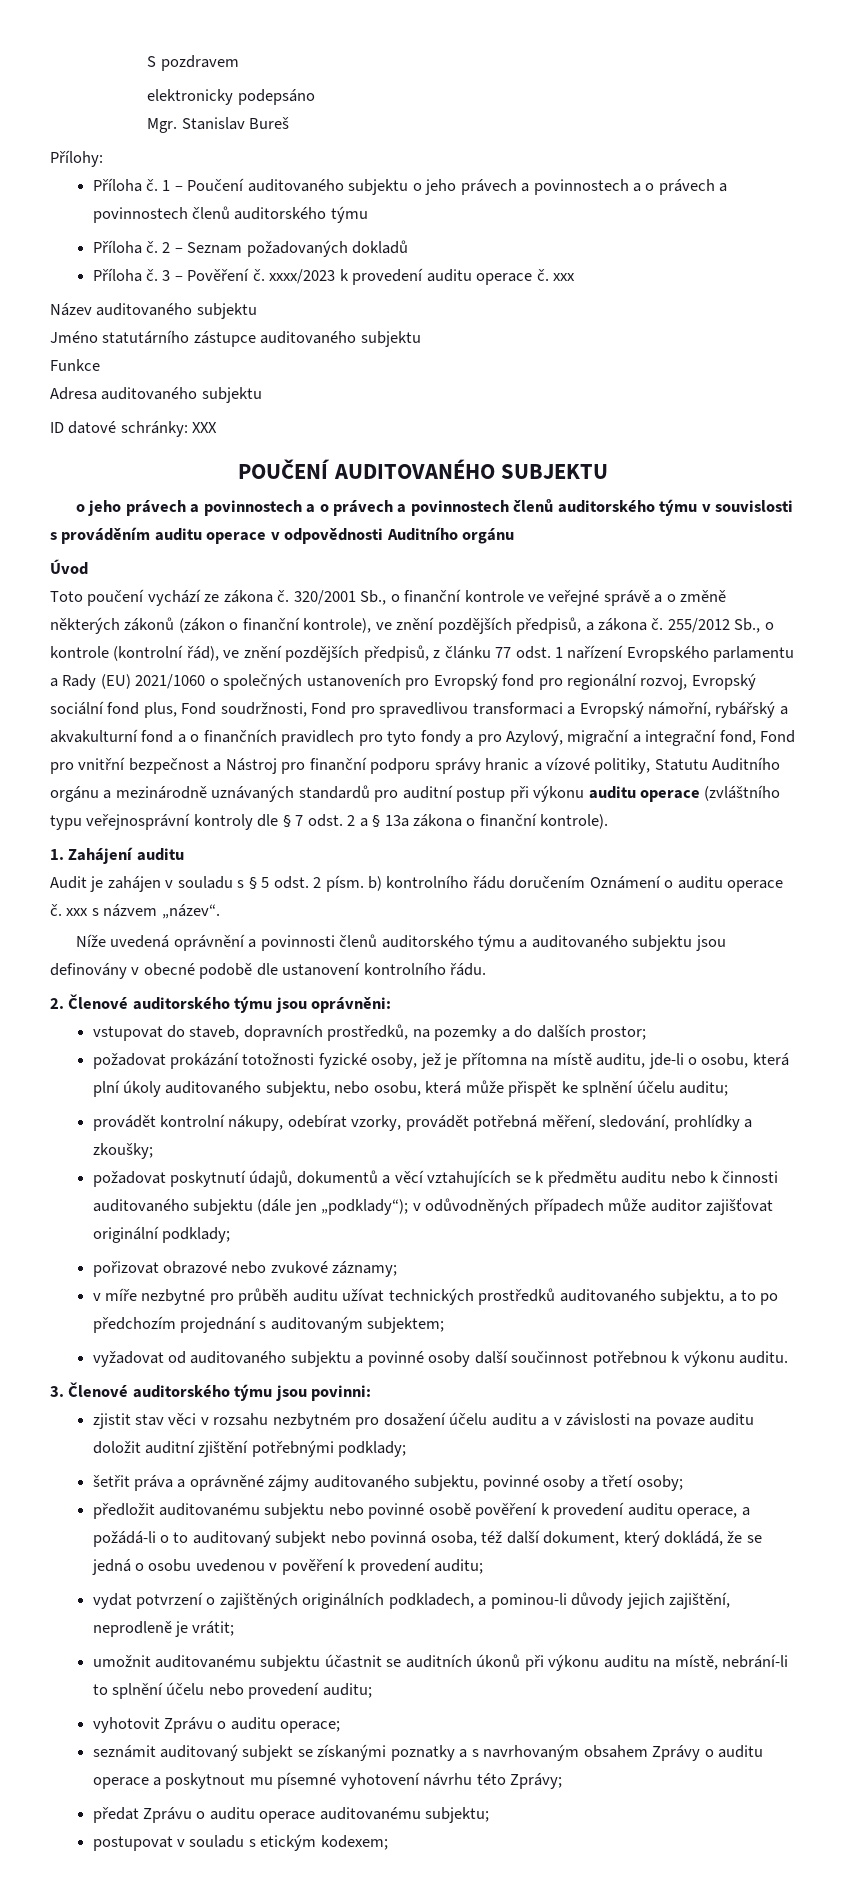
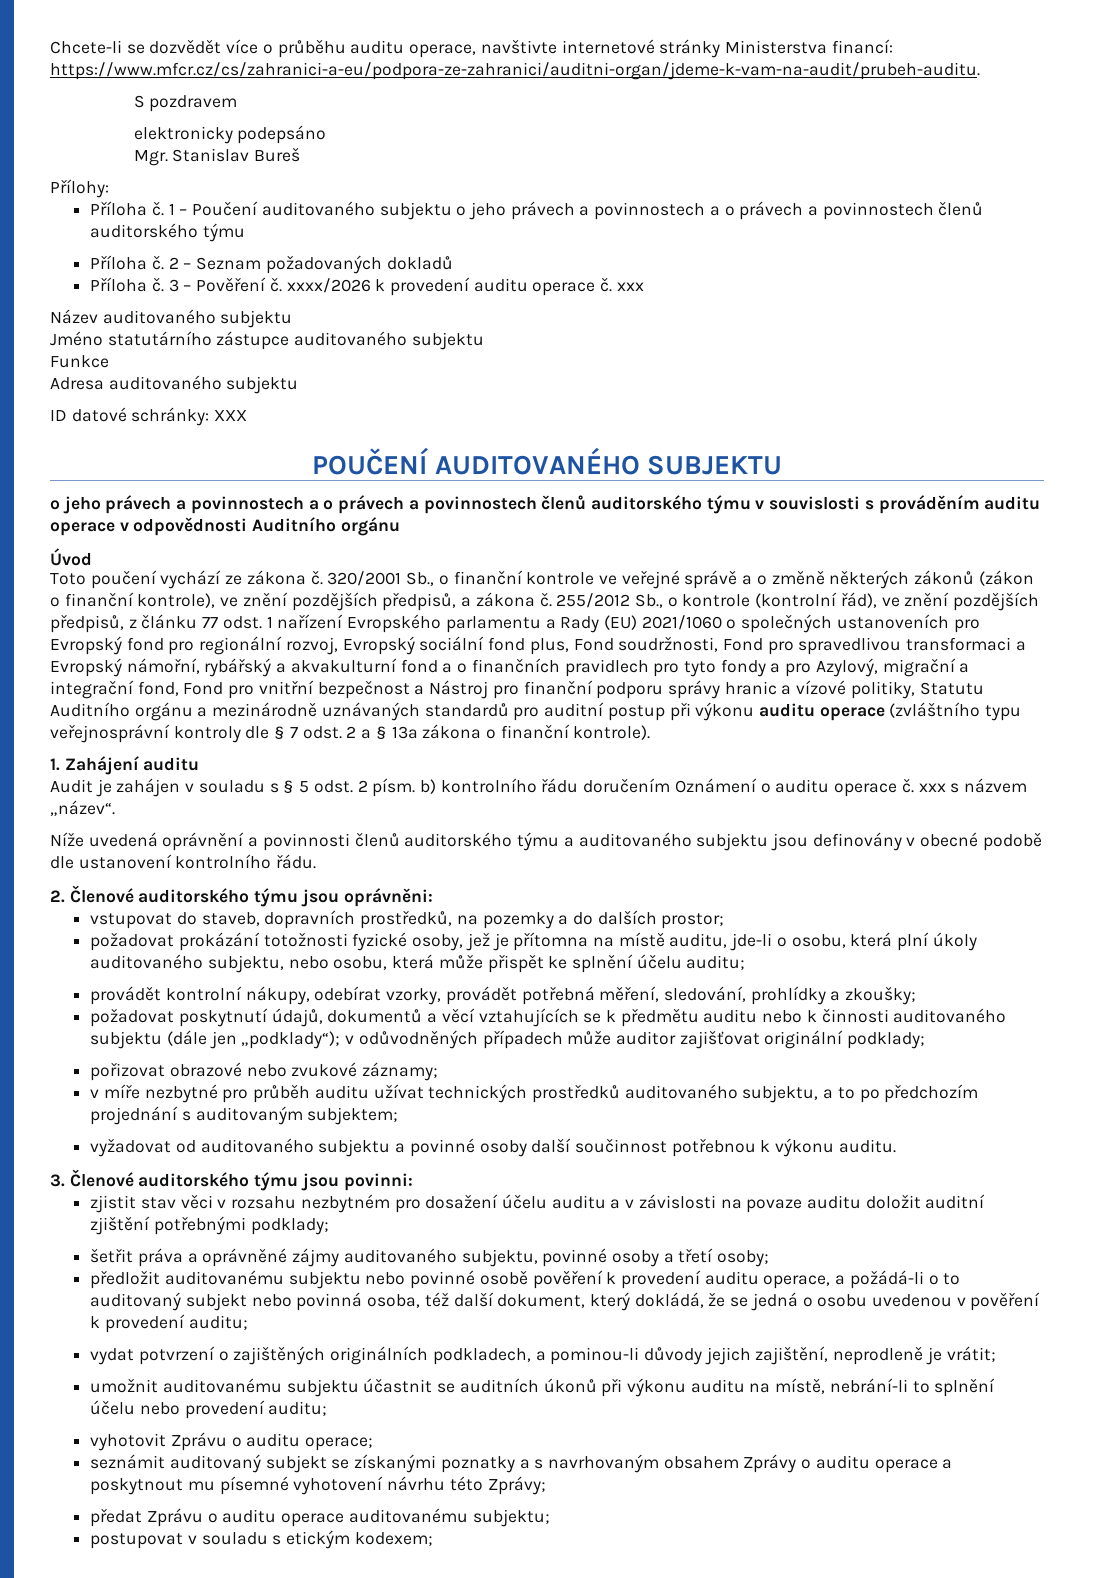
+ Chcete-li se dozvědět více o průběhu auditu operace, navštivte internetové stránky Ministerstva financí: https://www.mfcr.cz/cs/zahranici-a-eu/podpora-ze-zahranici/auditni-organ/jdeme-k-vam-na-audit/prubeh-auditu.
- 3 – Pověření č. xxxx/2023 k provedení auditu operace č. xxx
+ 3 – Pověření č. xxxx/2026 k provedení auditu operace č. xxx

